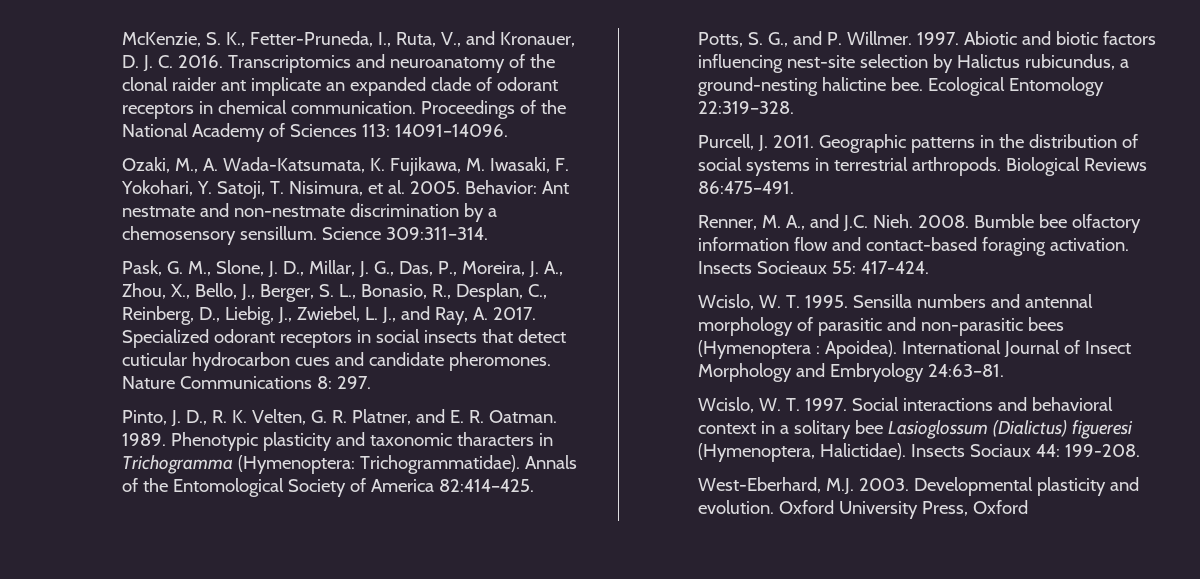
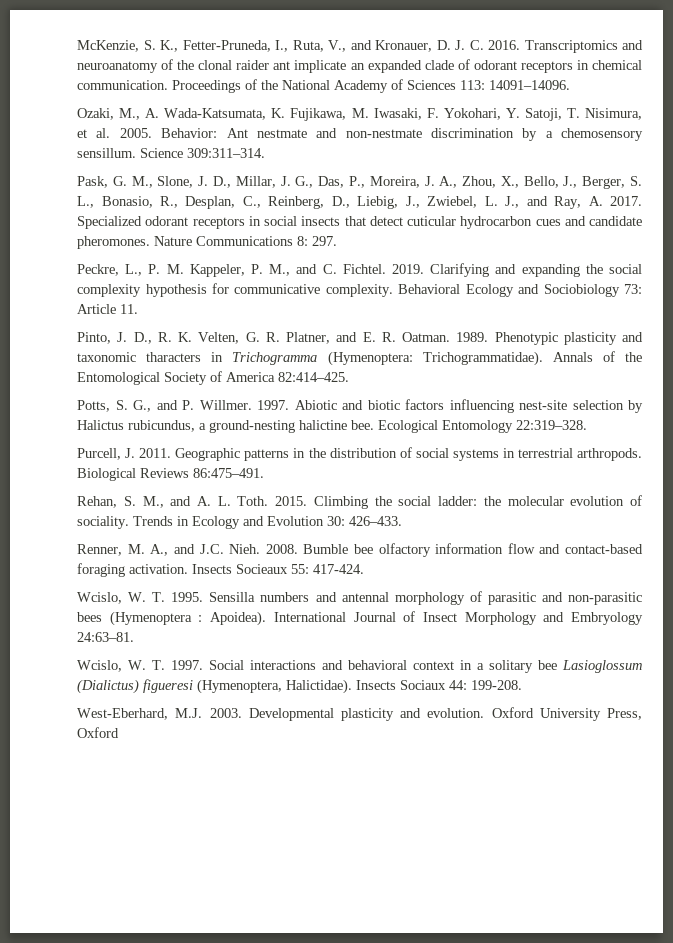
+ Peckre, L., P. M. Kappeler, P. M., and C. Fichtel. 2019. Clarifying and expanding the social complexity hypothesis for communicative complexity. Behavioral Ecology and Sociobiology 73: Article 11.
+ Rehan, S. M., and A. L. Toth. 2015. Climbing the social ladder: the molecular evolution of sociality. Trends in Ecology and Evolution 30: 426–433.

